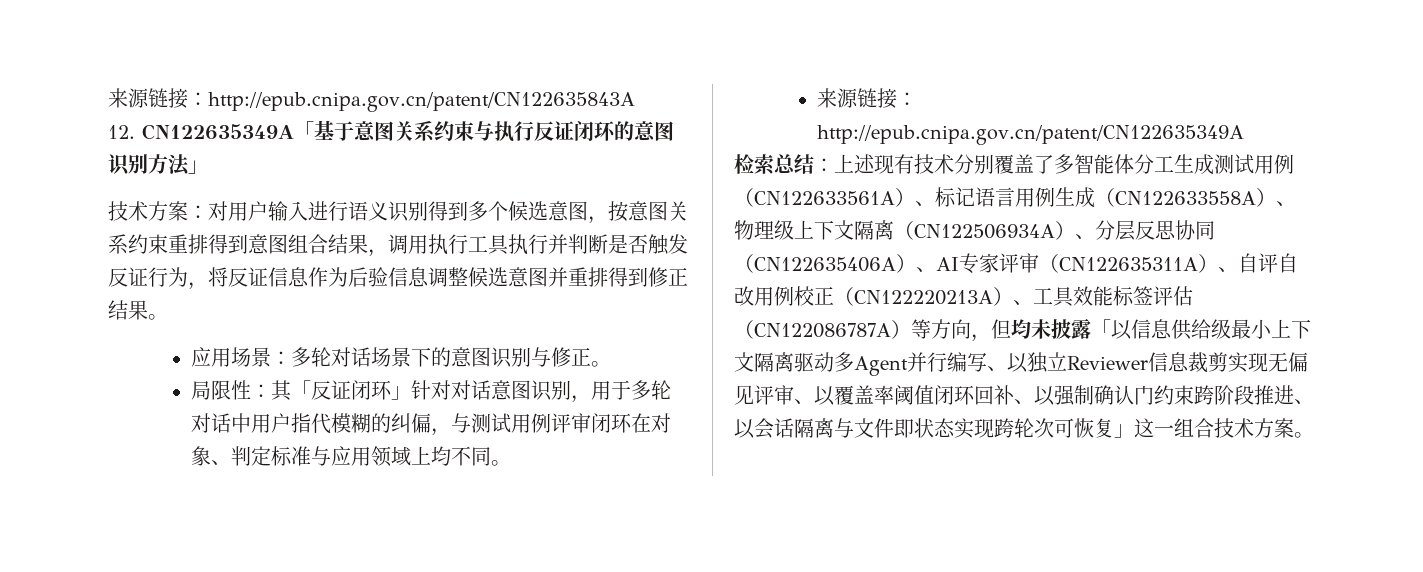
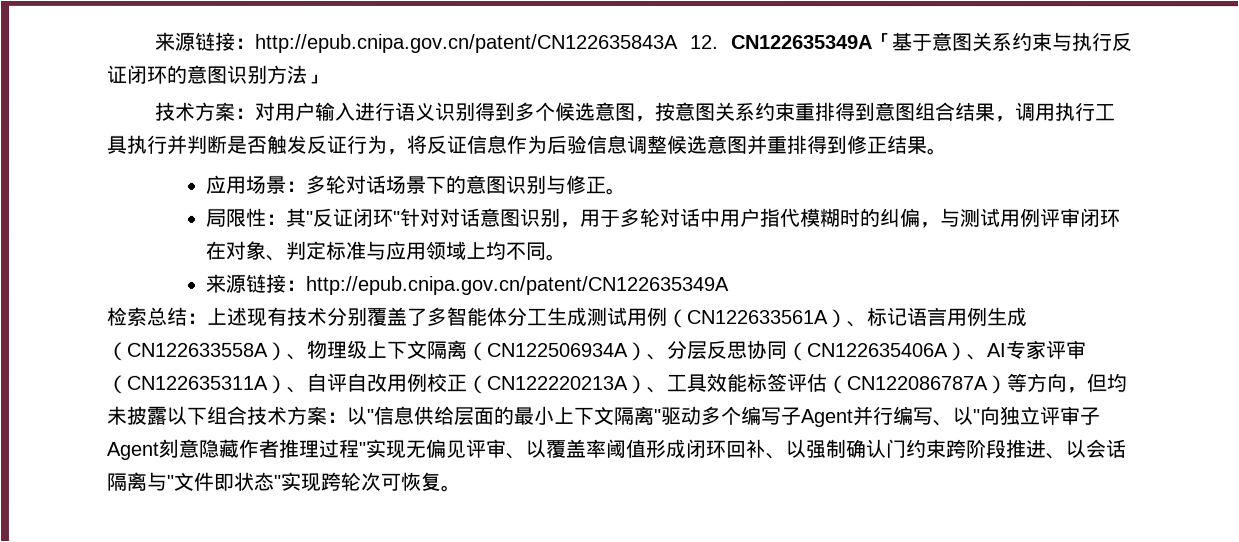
- 来源链接：http://epub.cnipa.gov.cn/patent/CN122635843A
- 12. CN122635349A「基于意图关系约束与执行反证闭环的意图识别方法」
+ 来源链接：http://epub.cnipa.gov.cn/patent/CN122635843A 12. CN122635349A「基于意图关系约束与执行反证闭环的意图识别方法」
- 局限性：其「反证闭环」针对对话意图识别，用于多轮对话中用户指代模糊的纠偏，与测试用例评审闭环在对象、判定标准与应用领域上均不同。
+ 局限性：其"反证闭环"针对对话意图识别，用于多轮对话中用户指代模糊时的纠偏，与测试用例评审闭环在对象、判定标准与应用领域上均不同。
- 上述现有技术分别覆盖了多智能体分工生成测试用例（CN122633561A）、标记语言用例生成（CN122633558A）、物理级上下文隔离（CN122506934A）、分层反思协同（CN122635406A）、AI专家评审（CN122635311A）、自评自改用例校正（CN122220213A）、工具效能标签评估（CN122086787A）等方向，但均未披露「以信息供给级最小上下文隔离驱动多Agent并行编写、以独立Reviewer信息裁剪实现无偏见评审、以覆盖率阈值闭环回补、以强制确认门约束跨阶段推进、以会话隔离与文件即状态实现跨轮次可恢复」这一组合技术方案。
+ 上述现有技术分别覆盖了多智能体分工生成测试用例（CN122633561A）、标记语言用例生成（CN122633558A）、物理级上下文隔离（CN122506934A）、分层反思协同（CN122635406A）、AI专家评审（CN122635311A）、自评自改用例校正（CN122220213A）、工具效能标签评估（CN122086787A）等方向，但均未披露以下组合技术方案：以"信息供给层面的最小上下文隔离"驱动多个编写子Agent并行编写、以"向独立评审子Agent刻意隐藏作者推理过程"实现无偏见评审、以覆盖率阈值形成闭环回补、以强制确认门约束跨阶段推进、以会话隔离与"文件即状态"实现跨轮次可恢复。

